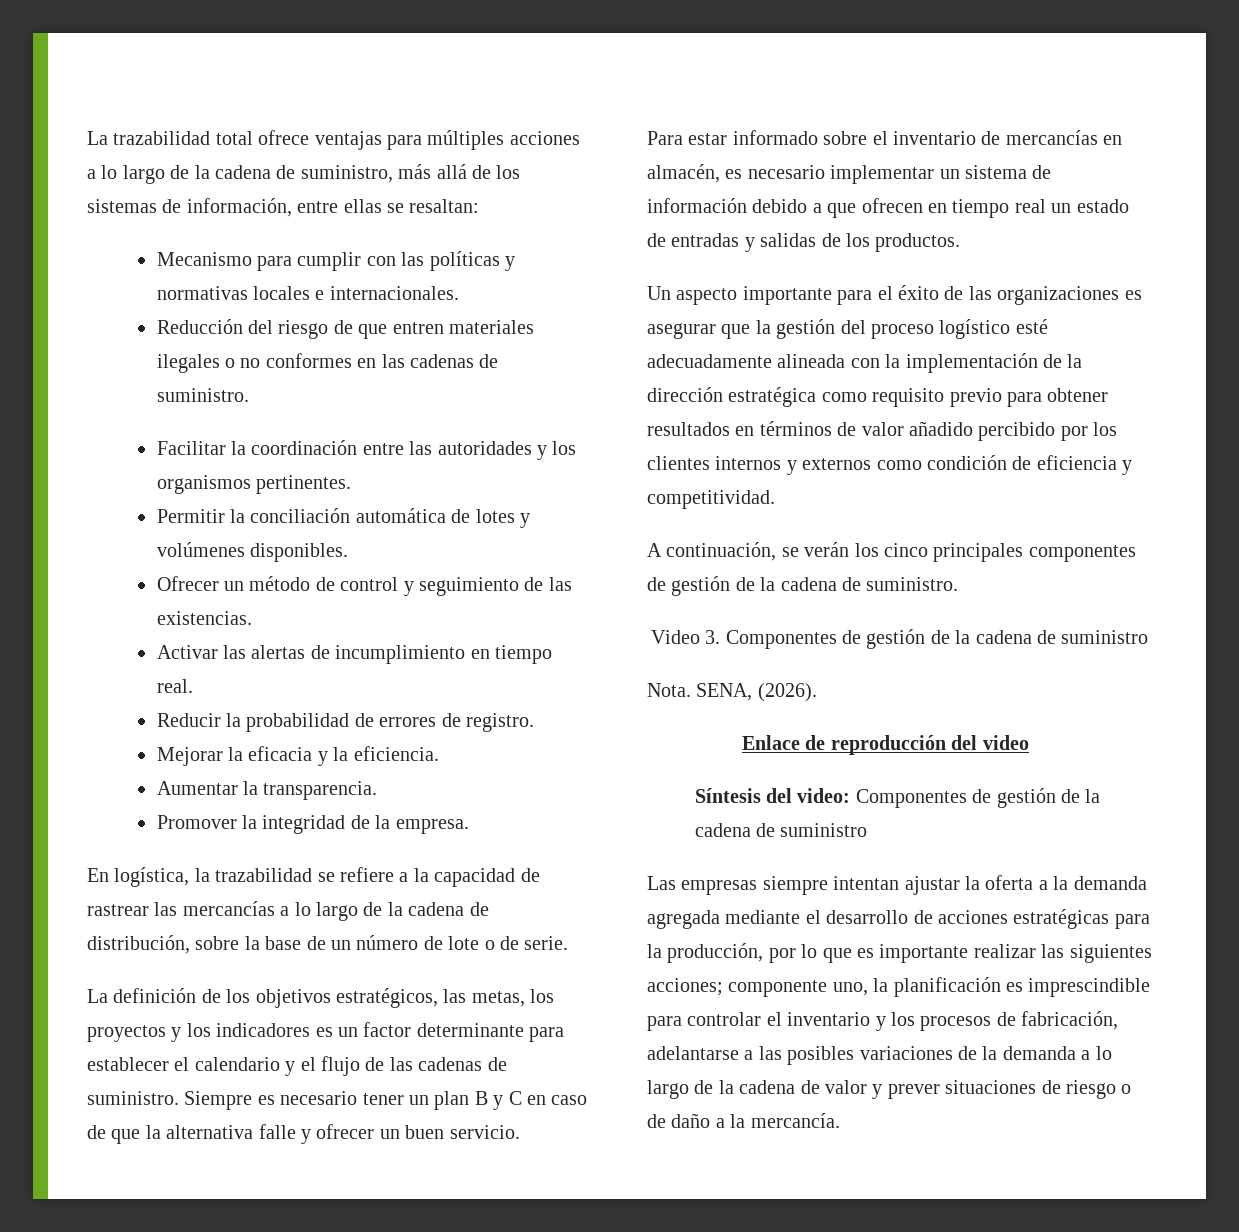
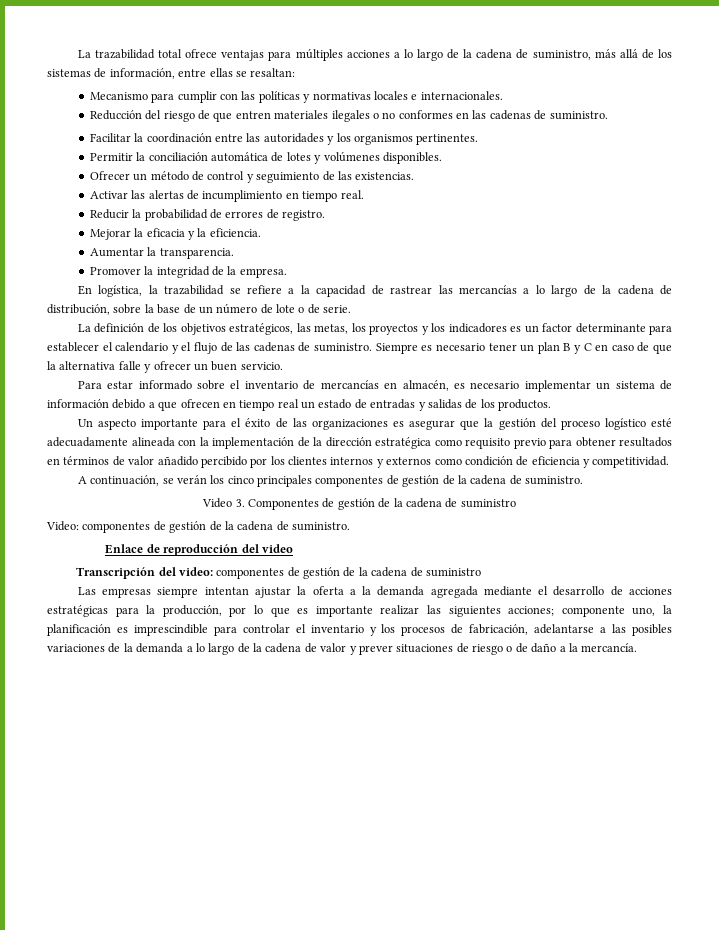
- Nota. SENA, (2026).
+ Video: componentes de gestión de la cadena de suministro.
- Síntesis del video: Componentes de gestión de la cadena de suministro
+ Transcripción del video: componentes de gestión de la cadena de suministro

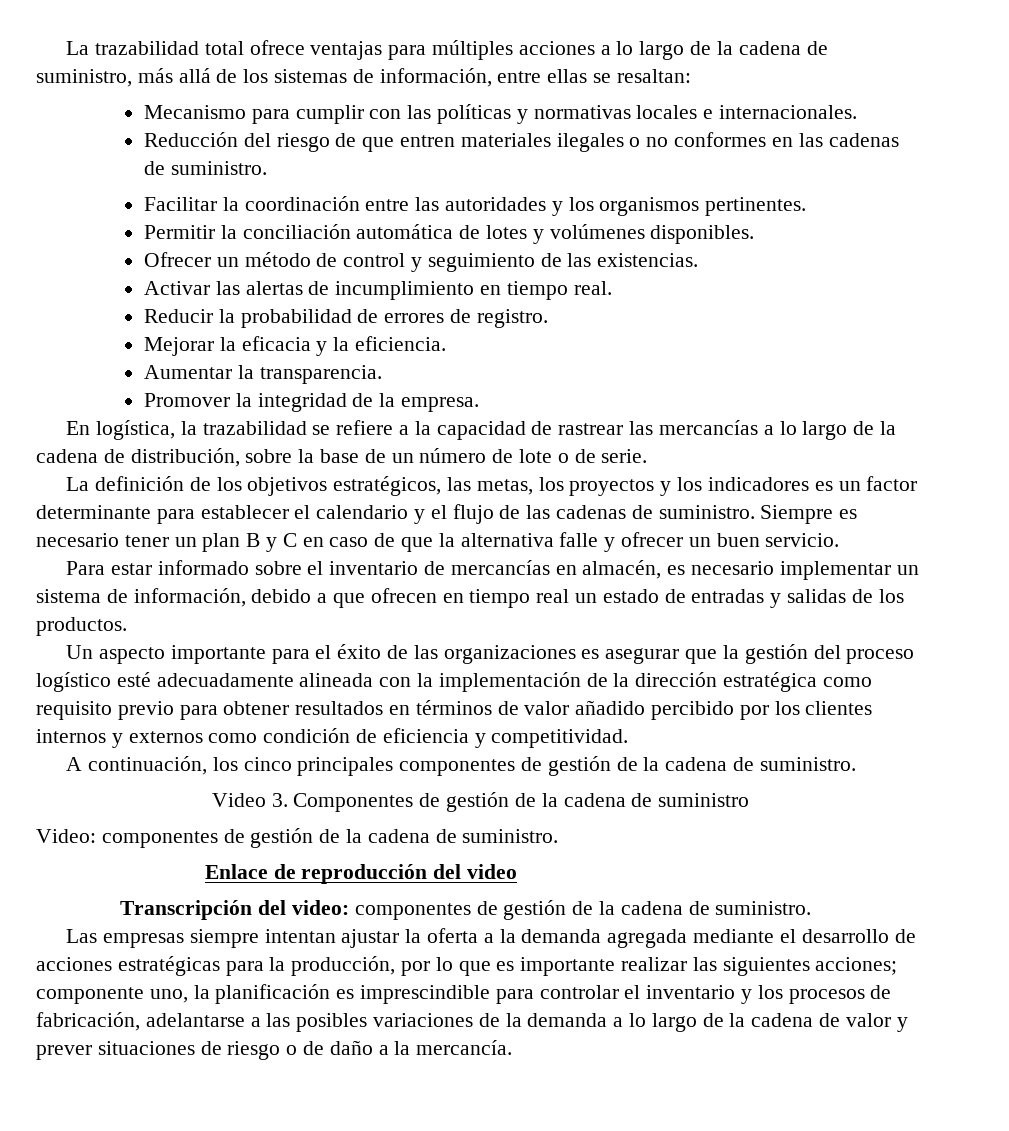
- Para estar informado sobre el inventario de mercancías en almacén, es necesario implementar un sistema de información debido a que ofrecen en tiempo real un estado de entradas y salidas de los productos.
+ Para estar informado sobre el inventario de mercancías en almacén, es necesario implementar un sistema de información, debido a que ofrecen en tiempo real un estado de entradas y salidas de los productos.
- A continuación, se verán los cinco principales componentes de gestión de la cadena de suministro.
+ A continuación, los cinco principales componentes de gestión de la cadena de suministro.
- Transcripción del video: componentes de gestión de la cadena de suministro
+ Transcripción del video: componentes de gestión de la cadena de suministro.

